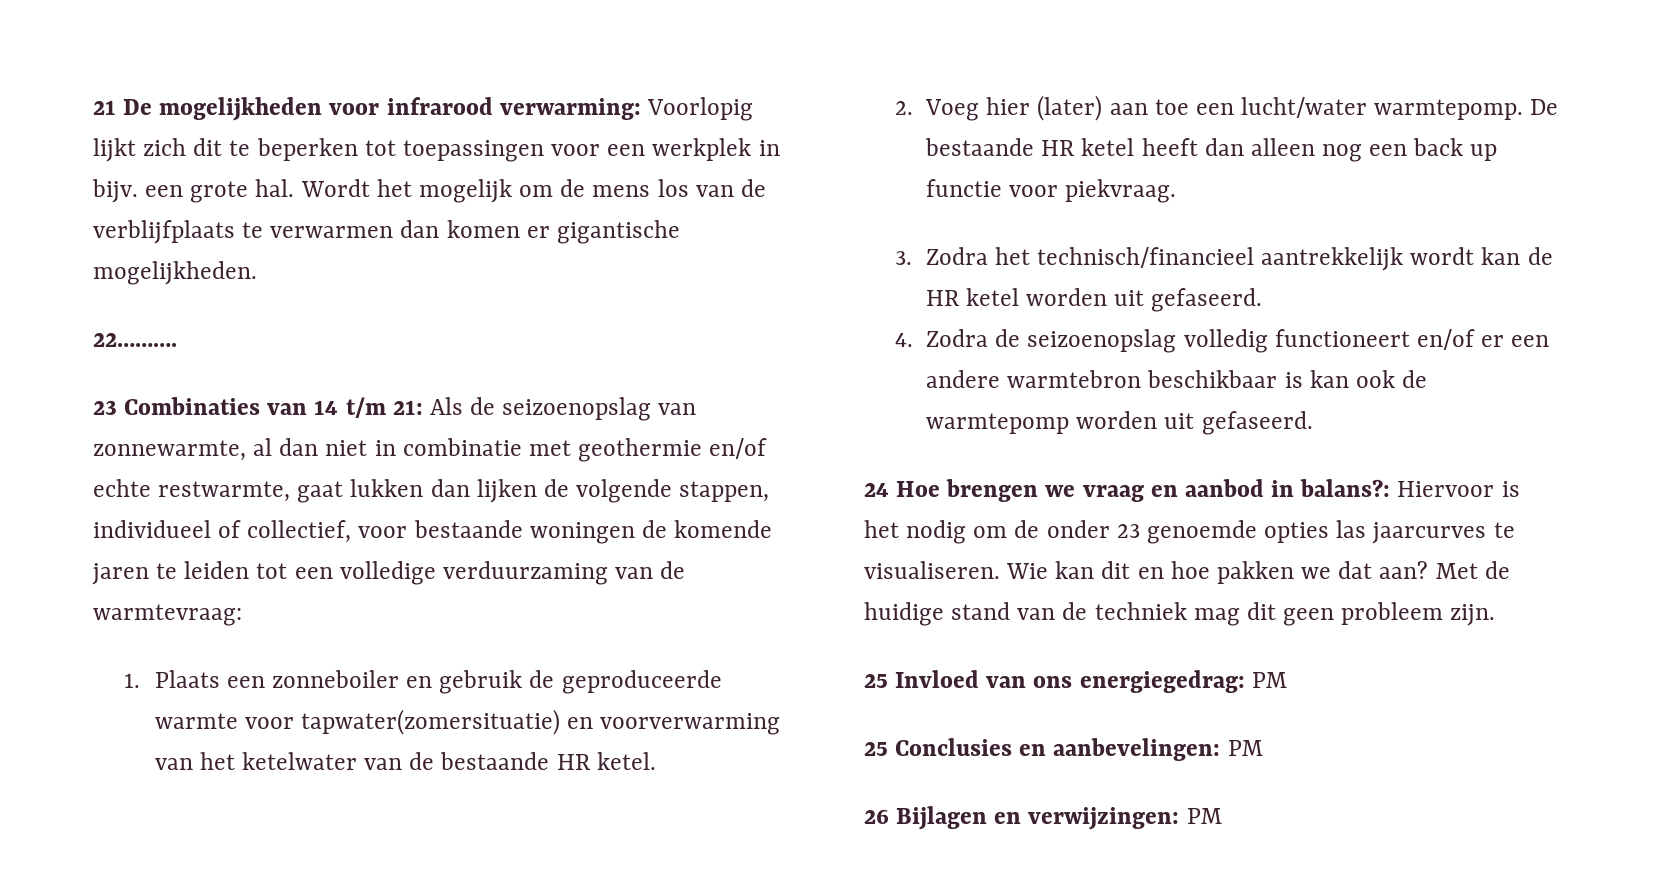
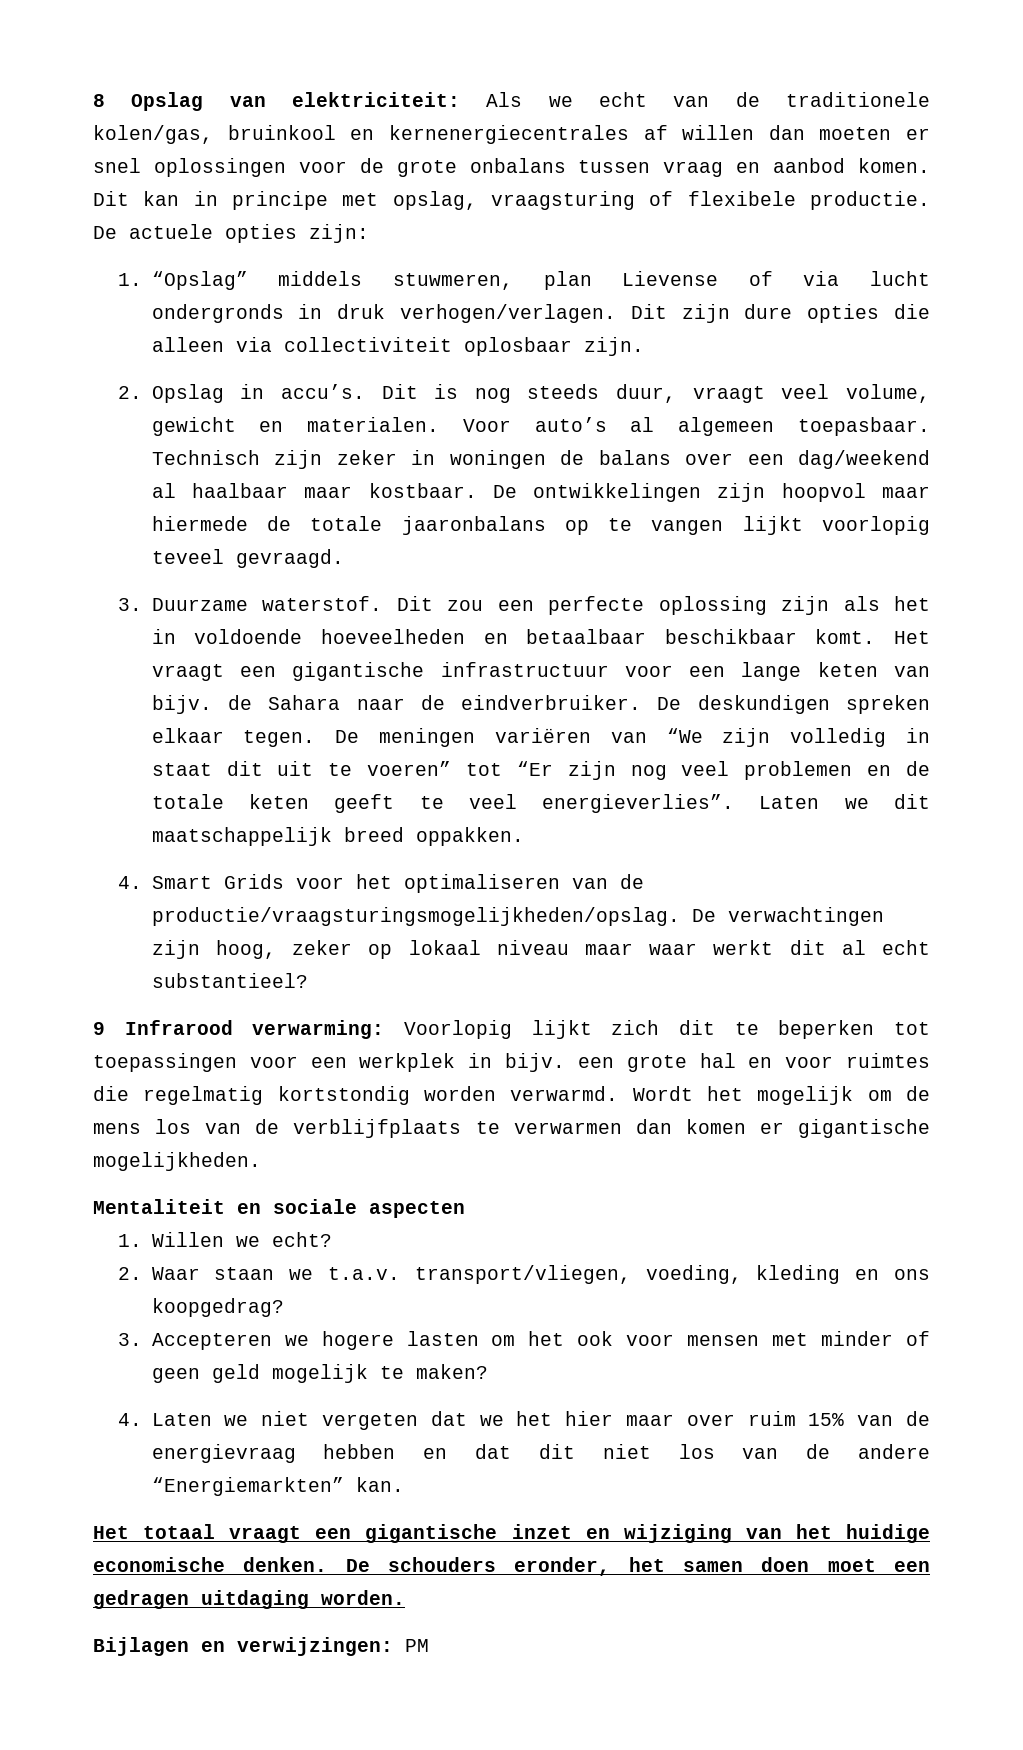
- 21 De mogelijkheden voor infrarood verwarming: Voorlopig lijkt zich dit te beperken tot toepassingen voor een werkplek in bijv. een grote hal.
+ 8 Opslag van elektriciteit: Als we echt van de traditionele kolen/gas, bruinkool en kernenergiecentrales af willen dan moeten er snel oplossingen voor de grote onbalans tussen vraag en aanbod komen. Dit kan in principe met opslag, vraagsturing of flexibele productie. De actuele opties zijn:
+ 1. “Opslag” middels stuwmeren, plan Lievense of via lucht ondergronds in druk verhogen/verlagen. Dit zijn dure opties die alleen via collectiviteit oplosbaar zijn.
+ 2. Opslag in accu’s. Dit is nog steeds duur, vraagt veel volume, gewicht en materialen. Voor auto’s al algemeen toepasbaar. Technisch zijn zeker in woningen de balans over een dag/weekend al haalbaar maar kostbaar. De ontwikkelingen zijn hoopvol maar hiermede de totale jaaronbalans op te vangen lijkt voorlopig teveel gevraagd.
+ 3. Duurzame waterstof. Dit zou een perfecte oplossing zijn als het in voldoende hoeveelheden en betaalbaar beschikbaar komt. Het vraagt een gigantische infrastructuur voor een lange keten van bijv. de Sahara naar de eindverbruiker. De deskundigen spreken elkaar tegen. De meningen variëren van “We zijn volledig in staat dit uit te voeren” tot “Er zijn nog veel problemen en de totale keten geeft te veel energieverlies”. Laten we dit maatschappelijk breed oppakken.
+ 4. Smart Grids voor het optimaliseren van de productie/vraagsturingsmogelijkheden/opslag. De verwachtingen zijn hoog, zeker op lokaal niveau maar waar werkt dit al echt substantieel?
+ 9 Infrarood verwarming: Voorlopig lijkt zich dit te beperken tot toepassingen voor een werkplek in bijv. een grote hal en voor ruimtes die regelmatig kortstondig worden verwarmd.
- 22……….
- 23 Combinaties van 14 t/m 21: Als de seizoenopslag van zonnewarmte, al dan niet in combinatie met geothermie en/of echte restwarmte, gaat lukken dan lijken de volgende stappen, individueel of collectief, voor bestaande woningen de komende jaren te leiden tot een volledige verduurzaming van de warmtevraag:
- 1. Plaats een zonneboiler en gebruik de geproduceerde warmte voor tapwater(zomersituatie) en voorverwarming van het ketelwater van de bestaande HR ketel.
- 2. Voeg hier (later) aan toe een lucht/water warmtepomp. De bestaande HR ketel heeft dan alleen nog een back up functie voor piekvraag.
- 3. Zodra het technisch/financieel aantrekkelijk wordt kan de HR ketel worden uit gefaseerd.
- 4. Zodra de seizoenopslag volledig functioneert en/of er een andere warmtebron beschikbaar is kan ook de warmtepomp worden uit gefaseerd.
- 24 Hoe brengen we vraag en aanbod in balans?: Hiervoor is het nodig om de onder 23 genoemde opties las jaarcurves te visualiseren. Wie kan dit en hoe pakken we dat aan? Met de huidige stand van de techniek mag dit geen probleem zijn.
- 25 Invloed van ons energiegedrag: PM
- 25 Conclusies en aanbevelingen: PM
- 26 Bijlagen en verwijzingen: PM
+ Mentaliteit en sociale aspecten
+ 1. Willen we echt?
+ 2. Waar staan we t.a.v. transport/vliegen, voeding, kleding en ons koopgedrag?
+ 3. Accepteren we hogere lasten om het ook voor mensen met minder of geen geld mogelijk te maken?
+ 4. Laten we niet vergeten dat we het hier maar over ruim 15% van de energievraag hebben en dat dit niet los van de andere “Energiemarkten” kan.
+ Het totaal vraagt een gigantische inzet en wijziging van het huidige economische denken. De schouders eronder, het samen doen moet een gedragen uitdaging worden.
+ Bijlagen en verwijzingen: PM

